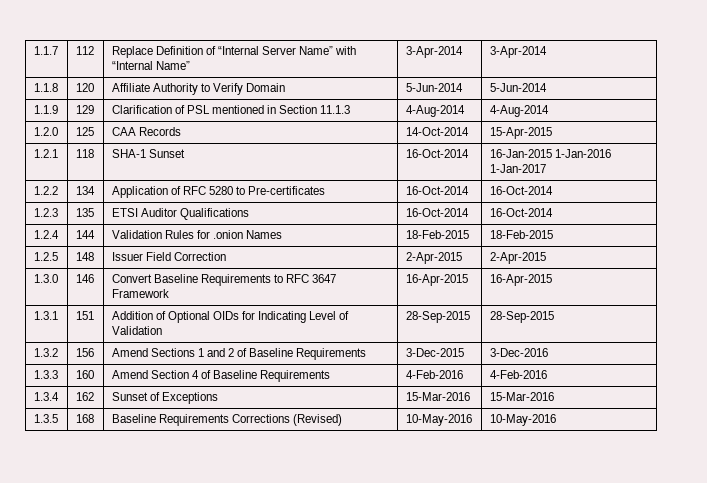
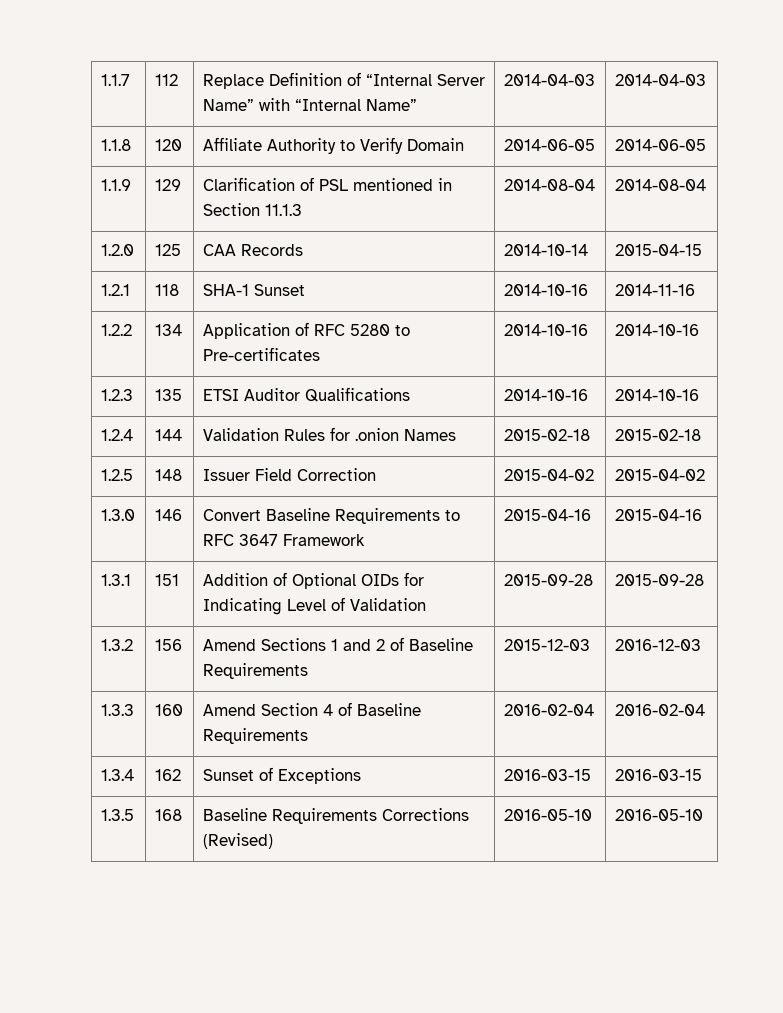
- 1.1.7 | 112 | Replace Definition of “Internal Server Name” with “Internal Name” | 3-Apr-2014 | 3-Apr-2014
+ 1.1.7 | 112 | Replace Definition of “Internal Server Name” with “Internal Name” | 2014-04-03 | 2014-04-03
- 1.1.8 | 120 | Affiliate Authority to Verify Domain | 5-Jun-2014 | 5-Jun-2014
+ 1.1.8 | 120 | Affiliate Authority to Verify Domain | 2014-06-05 | 2014-06-05
- 1.1.9 | 129 | Clarification of PSL mentioned in Section 11.1.3 | 4-Aug-2014 | 4-Aug-2014
+ 1.1.9 | 129 | Clarification of PSL mentioned in Section 11.1.3 | 2014-08-04 | 2014-08-04
- 1.2.0 | 125 | CAA Records | 14-Oct-2014 | 15-Apr-2015
+ 1.2.0 | 125 | CAA Records | 2014-10-14 | 2015-04-15
- 1.2.1 | 118 | SHA-1 Sunset | 16-Oct-2014 | 16-Jan-2015 1-Jan-2016 1-Jan-2017
+ 1.2.1 | 118 | SHA-1 Sunset | 2014-10-16 | 2014-11-16
- 1.2.2 | 134 | Application of RFC 5280 to Pre-certificates | 16-Oct-2014 | 16-Oct-2014
+ 1.2.2 | 134 | Application of RFC 5280 to Pre-certificates | 2014-10-16 | 2014-10-16
- 1.2.3 | 135 | ETSI Auditor Qualifications | 16-Oct-2014 | 16-Oct-2014
+ 1.2.3 | 135 | ETSI Auditor Qualifications | 2014-10-16 | 2014-10-16
- 1.2.4 | 144 | Validation Rules for .onion Names | 18-Feb-2015 | 18-Feb-2015
+ 1.2.4 | 144 | Validation Rules for .onion Names | 2015-02-18 | 2015-02-18
- 1.2.5 | 148 | Issuer Field Correction | 2-Apr-2015 | 2-Apr-2015
+ 1.2.5 | 148 | Issuer Field Correction | 2015-04-02 | 2015-04-02
- 1.3.0 | 146 | Convert Baseline Requirements to RFC 3647 Framework | 16-Apr-2015 | 16-Apr-2015
+ 1.3.0 | 146 | Convert Baseline Requirements to RFC 3647 Framework | 2015-04-16 | 2015-04-16
- 1.3.1 | 151 | Addition of Optional OIDs for Indicating Level of Validation | 28-Sep-2015 | 28-Sep-2015
+ 1.3.1 | 151 | Addition of Optional OIDs for Indicating Level of Validation | 2015-09-28 | 2015-09-28
- 1.3.2 | 156 | Amend Sections 1 and 2 of Baseline Requirements | 3-Dec-2015 | 3-Dec-2016
+ 1.3.2 | 156 | Amend Sections 1 and 2 of Baseline Requirements | 2015-12-03 | 2016-12-03
- 1.3.3 | 160 | Amend Section 4 of Baseline Requirements | 4-Feb-2016 | 4-Feb-2016
+ 1.3.3 | 160 | Amend Section 4 of Baseline Requirements | 2016-02-04 | 2016-02-04
- 1.3.4 | 162 | Sunset of Exceptions | 15-Mar-2016 | 15-Mar-2016
+ 1.3.4 | 162 | Sunset of Exceptions | 2016-03-15 | 2016-03-15
- 1.3.5 | 168 | Baseline Requirements Corrections (Revised) | 10-May-2016 | 10-May-2016
+ 1.3.5 | 168 | Baseline Requirements Corrections (Revised) | 2016-05-10 | 2016-05-10

